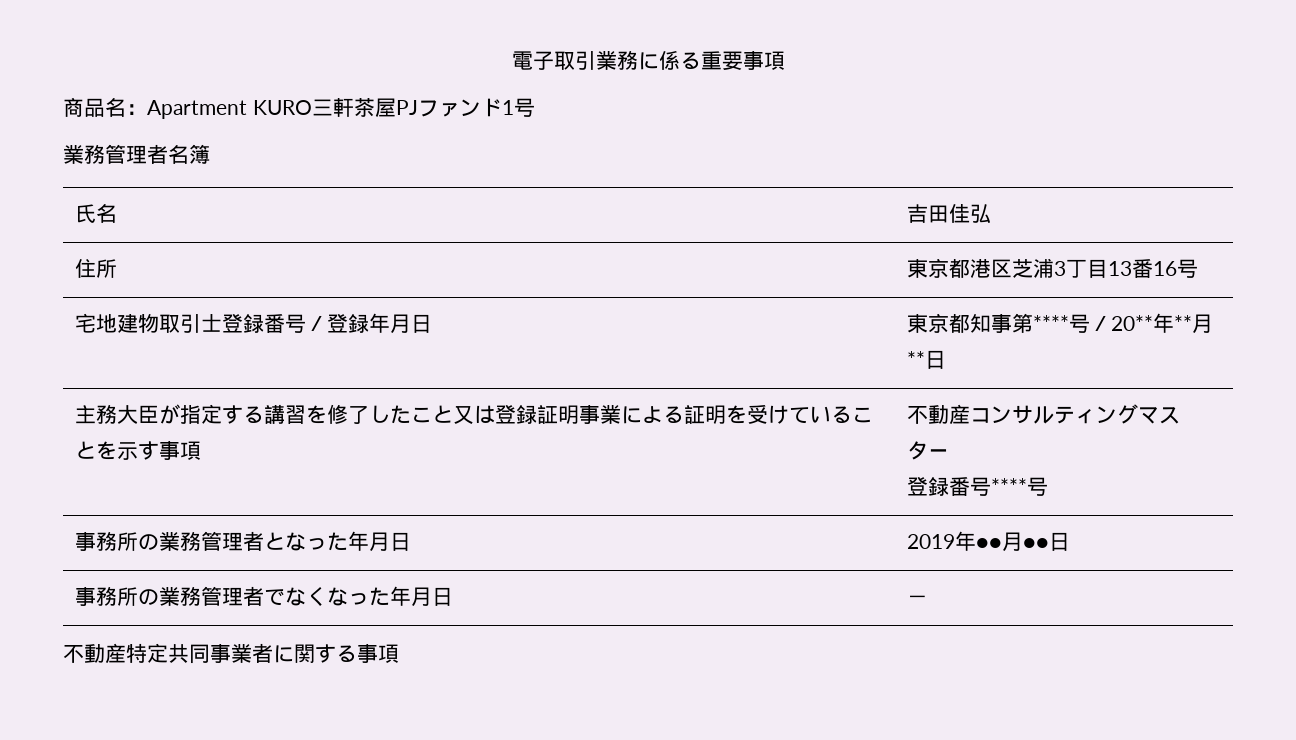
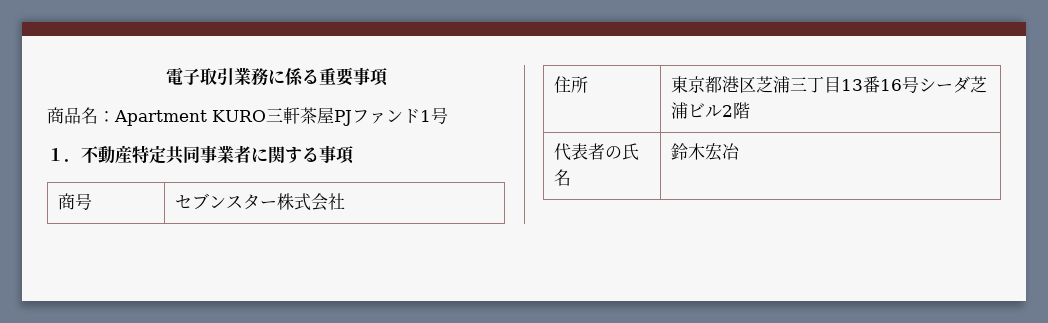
- 業務管理者名簿
- 氏名 | 吉田佳弘
- 住所 | 東京都港区芝浦3丁目13番16号
- 宅地建物取引士登録番号／登録年月日 | 東京都知事第****号／20**年**月**日
- 主務大臣が指定する講習を修了したこと又は登録証明事業による証明を受けていることを示す事項 | 不動産コンサルティングマスター
- 登録番号****号
- 事務所の業務管理者となった年月日 | 2019年●●月●●日
- 事務所の業務管理者でなくなった年月日 | －
- 不動産特定共同事業者に関する事項
+ １．不動産特定共同事業者に関する事項
+ 商号 | セブンスター株式会社
+ 住所 | 東京都港区芝浦三丁目13番16号シーダ芝浦ビル2階
+ 代表者の氏名 | 鈴木宏冶

